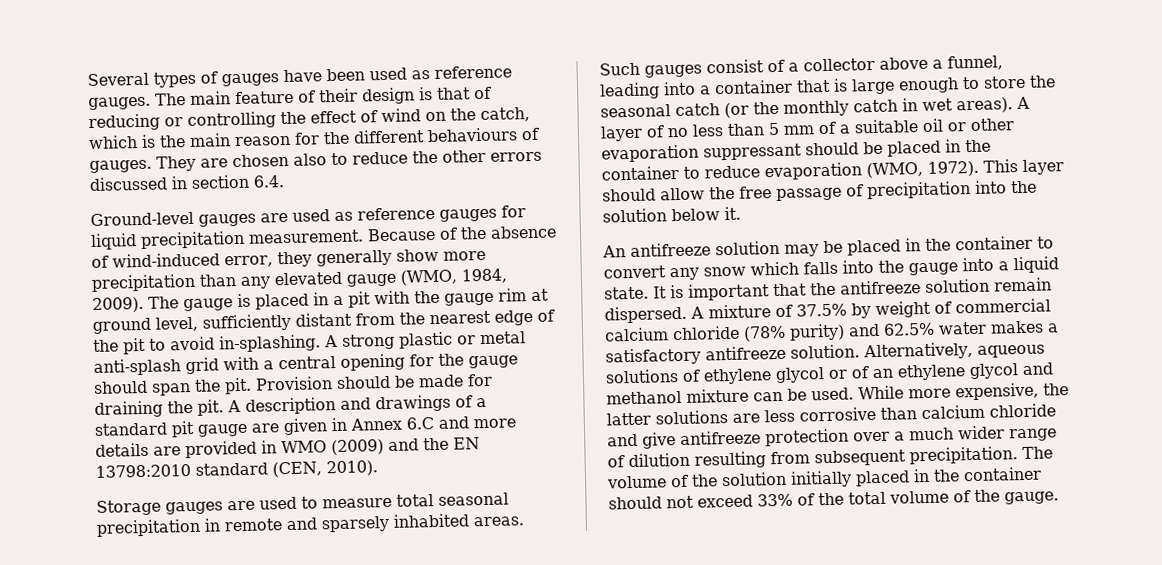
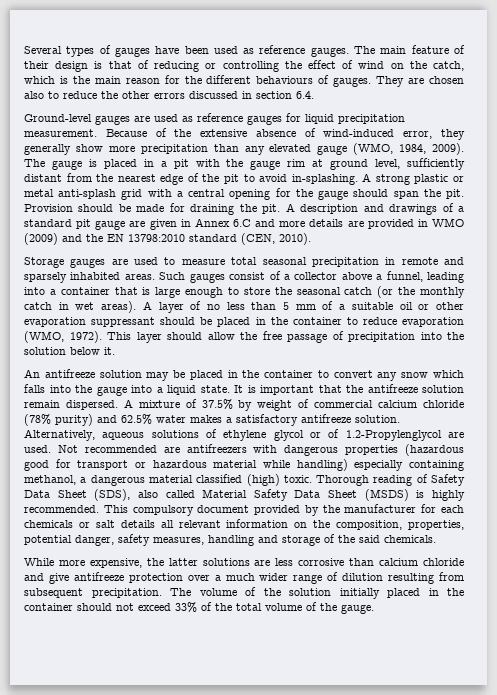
- Because of the absence of wind-induced error, they generally show more precipitation than any elevated gauge (WMO, 1984, 2009).
+ Because of the extensive absence of wind-induced error, they generally show more precipitation than any elevated gauge (WMO, 1984, 2009).
- Alternatively, aqueous solutions of ethylene glycol or of an ethylene glycol and methanol mixture can be used. While more expensive, the latter solutions are less corrosive than calcium chloride and give antifreeze protection over a much wider range of dilution resulting from subsequent precipitation.
+ Alternatively, aqueous solutions of ethylene glycol or of 1.2-Propylenglycol are used. Not recommended are antifreezers with dangerous properties (hazardous good for transport or hazardous material while handling) especially containing methanol, a dangerous material classified (high) toxic. Thorough reading of Safety Data Sheet (SDS), also called Material Safety Data Sheet (MSDS) is highly recommended. This compulsory document provided by the manufacturer for each chemicals or salt details all relevant information on the composition, properties, potential danger, safety measures, handling and storage of the said chemicals.
+ While more expensive, the latter solutions are less corrosive than calcium chloride and give antifreeze protection over a much wider range of dilution resulting from subsequent precipitation.

